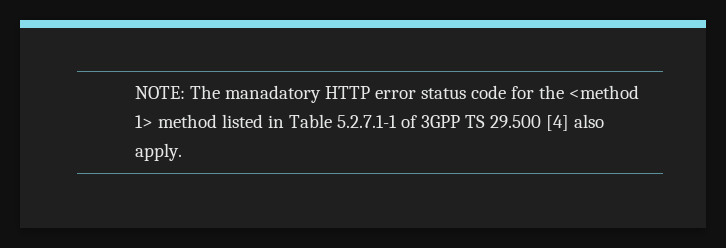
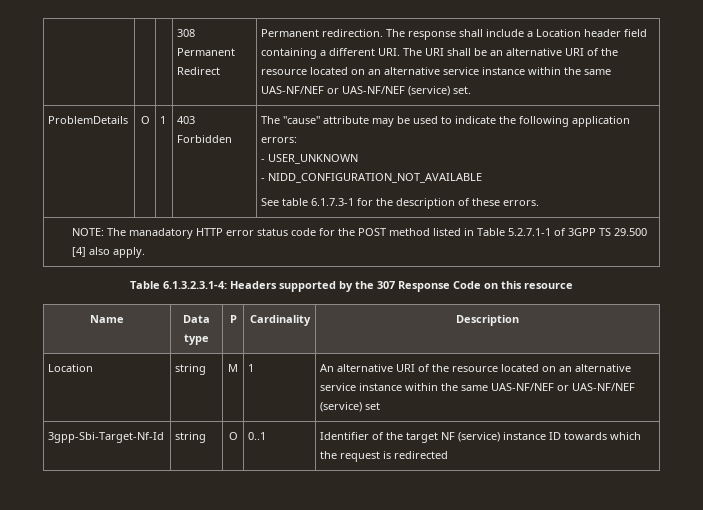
+ 308 Permanent Redirect | Permanent redirection. The response shall include a Location header field containing a different URI. The URI shall be an alternative URI of the resource located on an alternative service instance within the same UAS-NF/NEF or UAS-NF/NEF (service) set.
+ ProblemDetails | O | 1 | 403 Forbidden | The "cause" attribute may be used to indicate the following application errors:
+ - USER_UNKNOWN
+ - NIDD_CONFIGURATION_NOT_AVAILABLE
+ See table 6.1.7.3-1 for the description of these errors.
- NOTE: The manadatory HTTP error status code for the <method 1> method listed in Table 5.2.7.1-1 of 3GPP TS 29.500 [4] also apply.
+ NOTE: The manadatory HTTP error status code for the POST method listed in Table 5.2.7.1-1 of 3GPP TS 29.500 [4] also apply.
+ Table 6.1.3.2.3.1-4: Headers supported by the 307 Response Code on this resource
+ Name | Data type | P | Cardinality | Description
+ Location | string | M | 1 | An alternative URI of the resource located on an alternative service instance within the same UAS-NF/NEF or UAS-NF/NEF (service) set
+ 3gpp-Sbi-Target-Nf-Id | string | O | 0..1 | Identifier of the target NF (service) instance ID towards which the request is redirected

